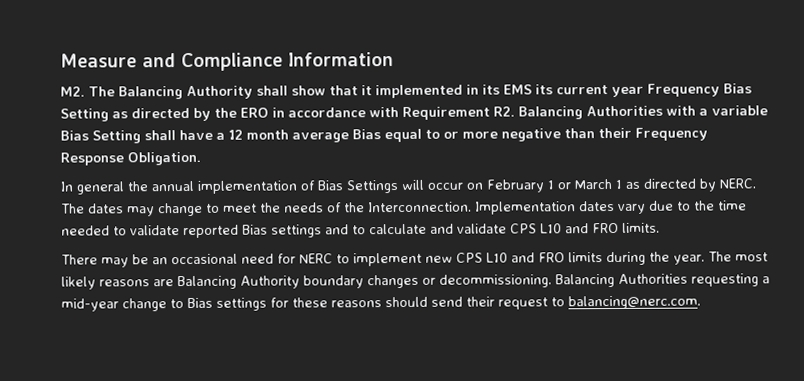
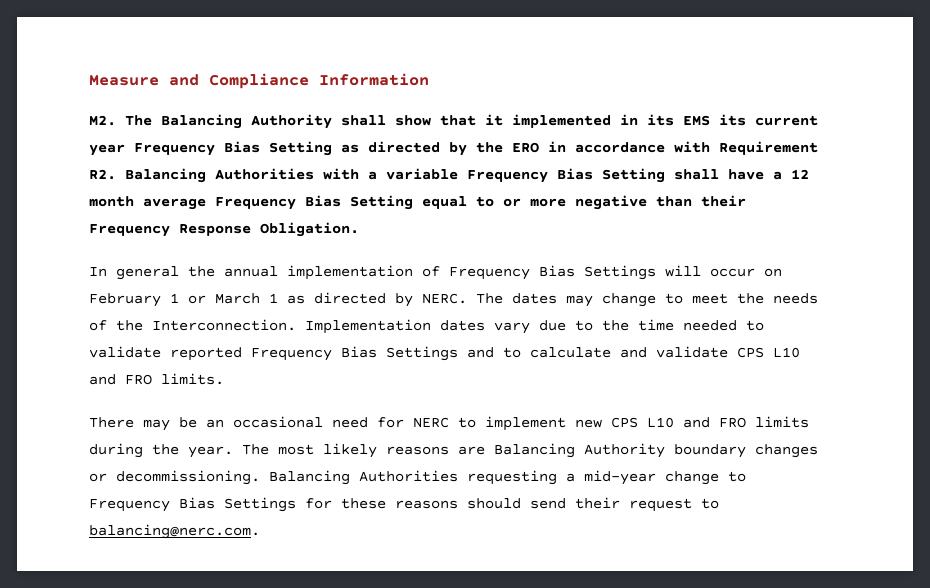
- M2. The Balancing Authority shall show that it implemented in its EMS its current year Frequency Bias Setting as directed by the ERO in accordance with Requirement R2. Balancing Authorities with a variable Bias Setting shall have a 12 month average Bias equal to or more negative than their Frequency Response Obligation.
+ M2. The Balancing Authority shall show that it implemented in its EMS its current year Frequency Bias Setting as directed by the ERO in accordance with Requirement R2. Balancing Authorities with a variable Frequency Bias Setting shall have a 12 month average Frequency Bias Setting equal to or more negative than their Frequency Response Obligation.
- In general the annual implementation of Bias Settings will occur on February 1 or March 1 as directed by NERC.
+ In general the annual implementation of Frequency Bias Settings will occur on February 1 or March 1 as directed by NERC.
- Implementation dates vary due to the time needed to validate reported Bias settings and to calculate and validate CPS L10 and FRO limits.
+ Implementation dates vary due to the time needed to validate reported Frequency Bias Settings and to calculate and validate CPS L10 and FRO limits.
- Balancing Authorities requesting a mid-year change to Bias settings for these reasons should send their request to balancing@nerc.com.
+ Balancing Authorities requesting a mid-year change to Frequency Bias Settings for these reasons should send their request to balancing@nerc.com.

